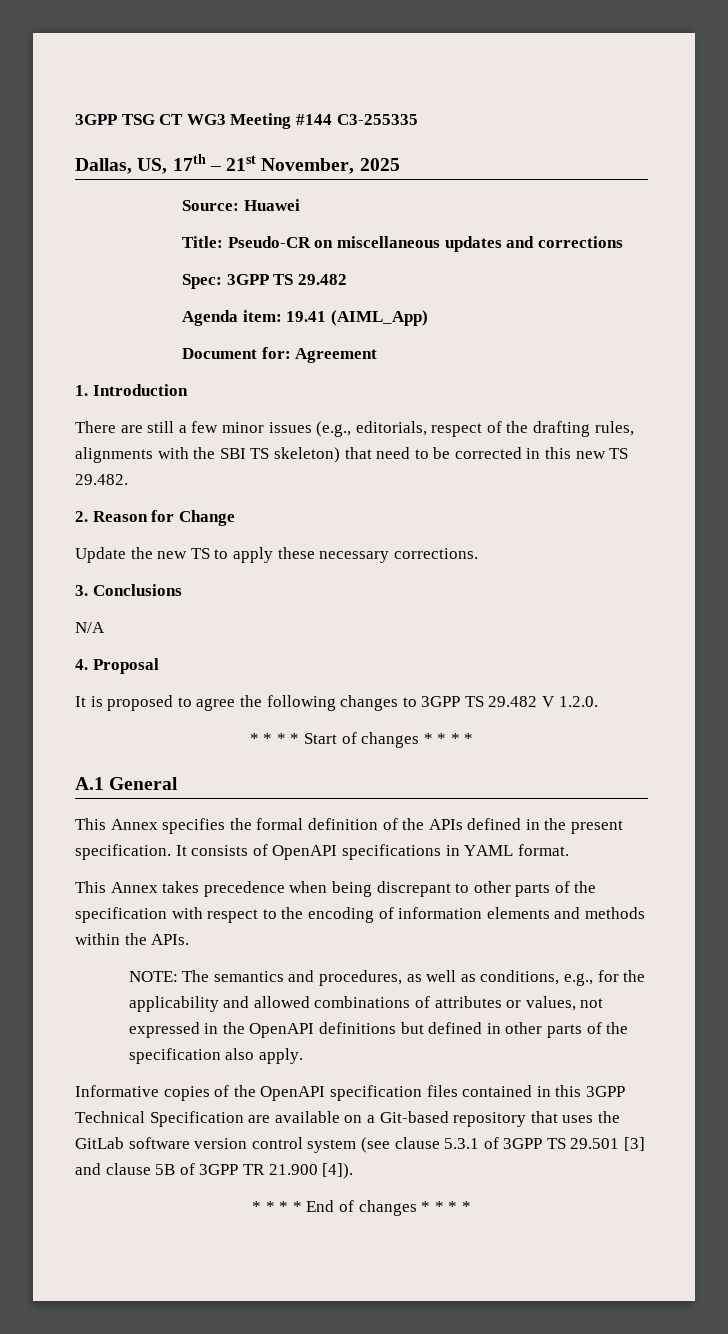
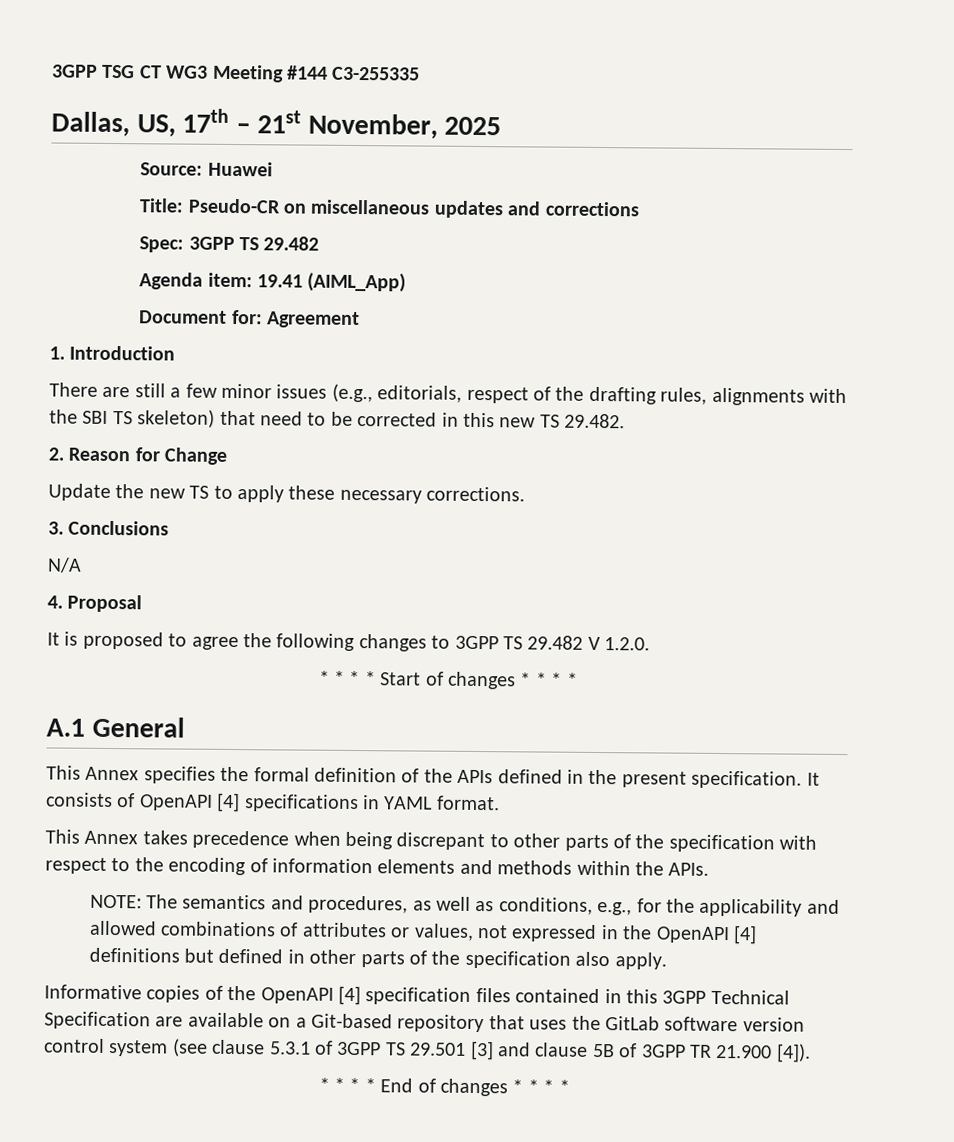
- It consists of OpenAPI specifications in YAML format.
+ It consists of OpenAPI [4] specifications in YAML format.
- NOTE: The semantics and procedures, as well as conditions, e.g., for the applicability and allowed combinations of attributes or values, not expressed in the OpenAPI definitions but defined in other parts of the specification also apply.
+ NOTE: The semantics and procedures, as well as conditions, e.g., for the applicability and allowed combinations of attributes or values, not expressed in the OpenAPI [4] definitions but defined in other parts of the specification also apply.
- Informative copies of the OpenAPI specification files contained in this 3GPP Technical Specification are available on a Git-based repository that uses the GitLab software version control system (see clause 5.3.1 of 3GPP TS 29.501 [3] and clause 5B of 3GPP TR 21.900 [4]).
+ Informative copies of the OpenAPI [4] specification files contained in this 3GPP Technical Specification are available on a Git-based repository that uses the GitLab software version control system (see clause 5.3.1 of 3GPP TS 29.501 [3] and clause 5B of 3GPP TR 21.900 [4]).

